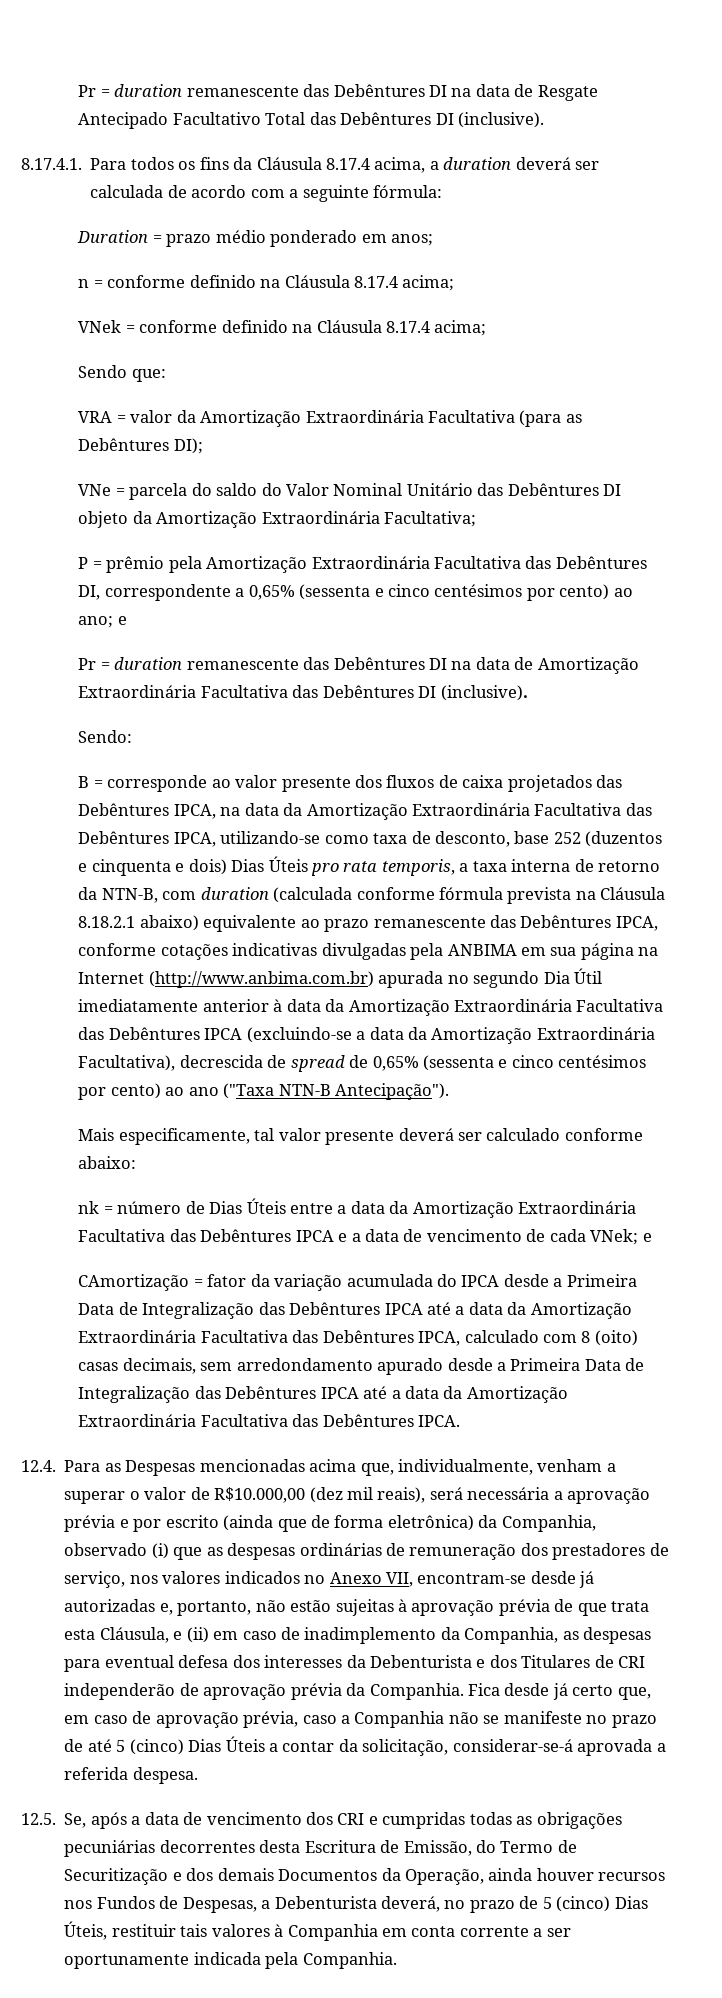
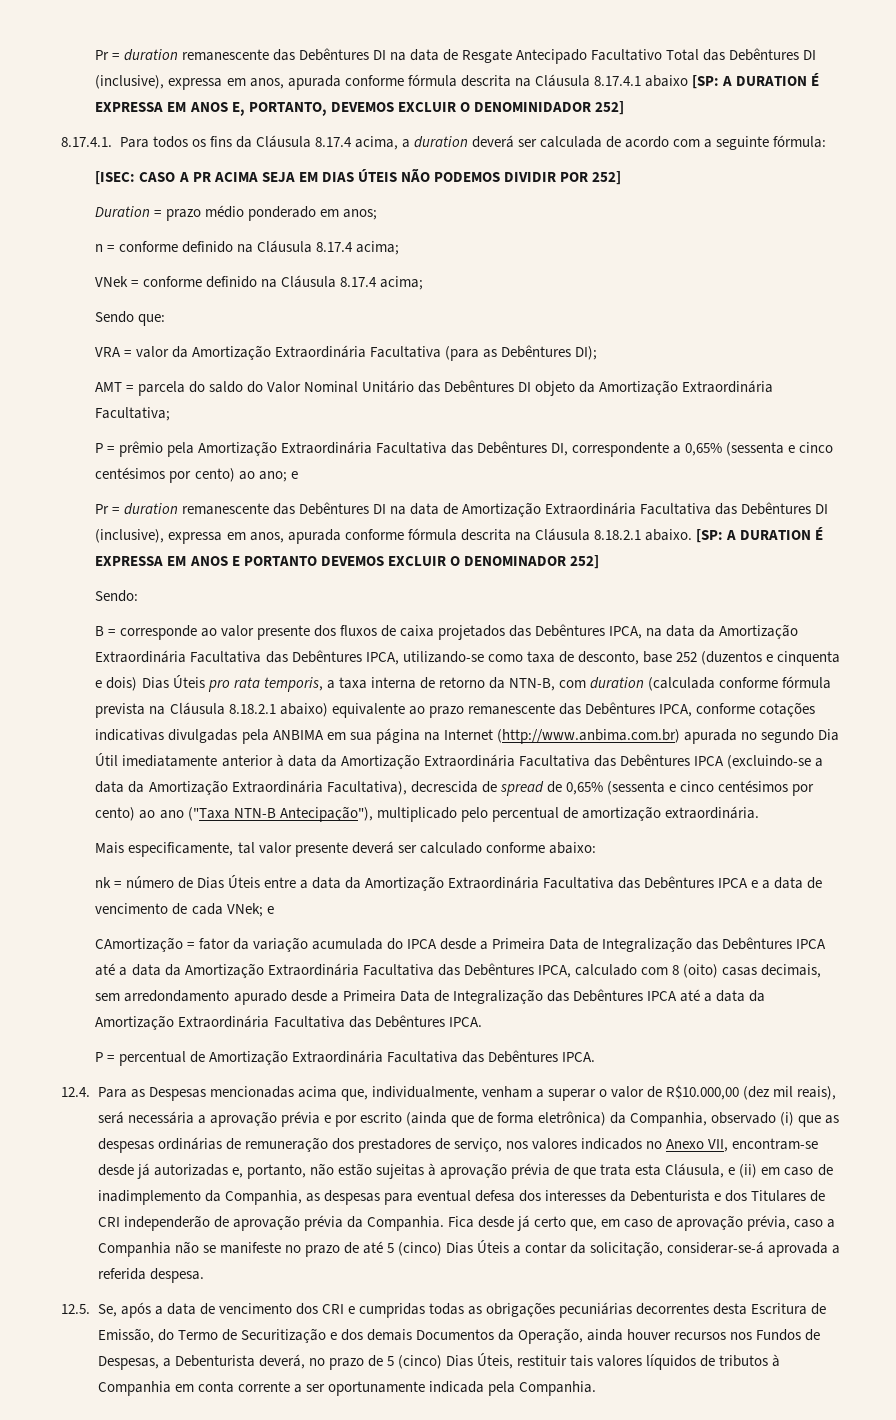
- Pr = duration remanescente das Debêntures DI na data de Resgate Antecipado Facultativo Total das Debêntures DI (inclusive).
+ Pr = duration remanescente das Debêntures DI na data de Resgate Antecipado Facultativo Total das Debêntures DI (inclusive), expressa em anos, apurada conforme fórmula descrita na Cláusula 8.17.4.1 abaixo [SP: A DURATION É EXPRESSA EM ANOS E, PORTANTO, DEVEMOS EXCLUIR O DENOMINIDADOR 252]
+ [ISEC: CASO A PR ACIMA SEJA EM DIAS ÚTEIS NÃO PODEMOS DIVIDIR POR 252]
- VNe = parcela do saldo do Valor Nominal Unitário das Debêntures DI objeto da Amortização Extraordinária Facultativa;
+ AMT = parcela do saldo do Valor Nominal Unitário das Debêntures DI objeto da Amortização Extraordinária Facultativa;
- Pr = duration remanescente das Debêntures DI na data de Amortização Extraordinária Facultativa das Debêntures DI (inclusive).
+ Pr = duration remanescente das Debêntures DI na data de Amortização Extraordinária Facultativa das Debêntures DI (inclusive), expressa em anos, apurada conforme fórmula descrita na Cláusula 8.18.2.1 abaixo. [SP: A DURATION É EXPRESSA EM ANOS E PORTANTO DEVEMOS EXCLUIR O DENOMINADOR 252]
- B = corresponde ao valor presente dos fluxos de caixa projetados das Debêntures IPCA, na data da Amortização Extraordinária Facultativa das Debêntures IPCA, utilizando-se como taxa de desconto, base 252 (duzentos e cinquenta e dois) Dias Úteis pro rata temporis, a taxa interna de retorno da NTN-B, com duration (calculada conforme fórmula prevista na Cláusula 8.18.2.1 abaixo) equivalente ao prazo remanescente das Debêntures IPCA, conforme cotações indicativas divulgadas pela ANBIMA em sua página na Internet (http://www.anbima.com.br) apurada no segundo Dia Útil imediatamente anterior à data da Amortização Extraordinária Facultativa das Debêntures IPCA (excluindo-se a data da Amortização Extraordinária Facultativa), decrescida de spread de 0,65% (sessenta e cinco centésimos por cento) ao ano ("Taxa NTN-B Antecipação").
+ B = corresponde ao valor presente dos fluxos de caixa projetados das Debêntures IPCA, na data da Amortização Extraordinária Facultativa das Debêntures IPCA, utilizando-se como taxa de desconto, base 252 (duzentos e cinquenta e dois) Dias Úteis pro rata temporis, a taxa interna de retorno da NTN-B, com duration (calculada conforme fórmula prevista na Cláusula 8.18.2.1 abaixo) equivalente ao prazo remanescente das Debêntures IPCA, conforme cotações indicativas divulgadas pela ANBIMA em sua página na Internet (http://www.anbima.com.br) apurada no segundo Dia Útil imediatamente anterior à data da Amortização Extraordinária Facultativa das Debêntures IPCA (excluindo-se a data da Amortização Extraordinária Facultativa), decrescida de spread de 0,65% (sessenta e cinco centésimos por cento) ao ano ("Taxa NTN-B Antecipação"), multiplicado pelo percentual de amortização extraordinária.
+ P = percentual de Amortização Extraordinária Facultativa das Debêntures IPCA.
- 12.5. Se, após a data de vencimento dos CRI e cumpridas todas as obrigações pecuniárias decorrentes desta Escritura de Emissão, do Termo de Securitização e dos demais Documentos da Operação, ainda houver recursos nos Fundos de Despesas, a Debenturista deverá, no prazo de 5 (cinco) Dias Úteis, restituir tais valores à Companhia em conta corrente a ser oportunamente indicada pela Companhia.
+ 12.5. Se, após a data de vencimento dos CRI e cumpridas todas as obrigações pecuniárias decorrentes desta Escritura de Emissão, do Termo de Securitização e dos demais Documentos da Operação, ainda houver recursos nos Fundos de Despesas, a Debenturista deverá, no prazo de 5 (cinco) Dias Úteis, restituir tais valores líquidos de tributos à Companhia em conta corrente a ser oportunamente indicada pela Companhia.

